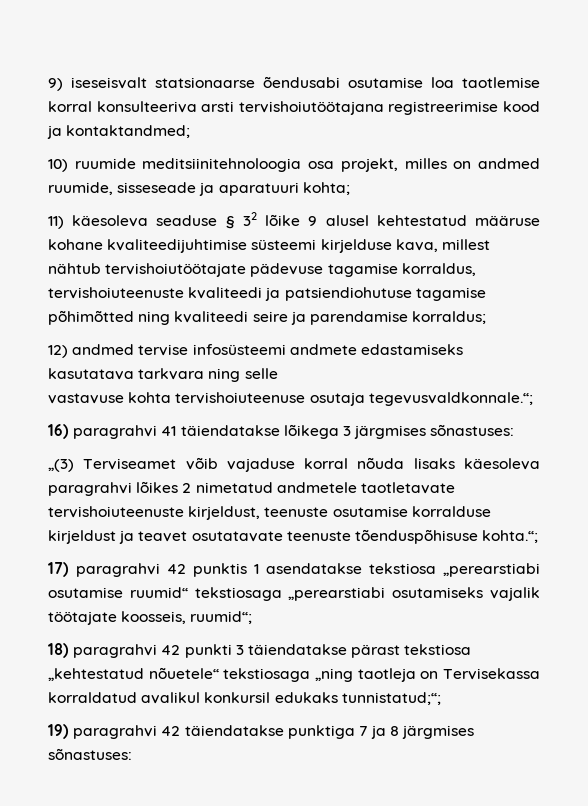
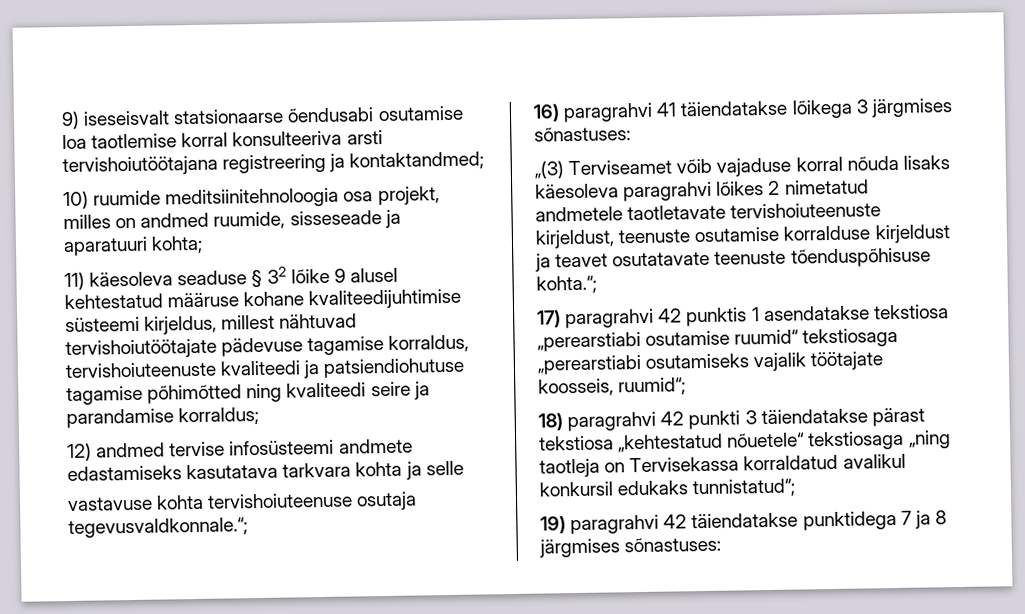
- 9) iseseisvalt statsionaarse õendusabi osutamise loa taotlemise korral konsulteeriva arsti tervishoiutöötajana registreerimise kood ja kontaktandmed;
+ 9) iseseisvalt statsionaarse õendusabi osutamise loa taotlemise korral konsulteeriva arsti tervishoiutöötajana registreering ja kontaktandmed;
- 11) käesoleva seaduse § 32 lõike 9 alusel kehtestatud määruse kohane kvaliteedijuhtimise süsteemi kirjelduse kava, millest nähtub tervishoiutöötajate pädevuse tagamise korraldus, tervishoiuteenuste kvaliteedi ja patsiendiohutuse tagamise põhimõtted ning kvaliteedi seire ja parendamise korraldus;
+ 11) käesoleva seaduse § 32 lõike 9 alusel kehtestatud määruse kohane kvaliteedijuhtimise süsteemi kirjeldus, millest nähtuvad tervishoiutöötajate pädevuse tagamise korraldus, tervishoiuteenuste kvaliteedi ja patsiendiohutuse tagamise põhimõtted ning kvaliteedi seire ja parandamise korraldus;
- 12) andmed tervise infosüsteemi andmete edastamiseks kasutatava tarkvara ning selle
+ 12) andmed tervise infosüsteemi andmete edastamiseks kasutatava tarkvara kohta ja selle
- 18) paragrahvi 42 punkti 3 täiendatakse pärast tekstiosa „kehtestatud nõuetele“ tekstiosaga „ning taotleja on Tervisekassa korraldatud avalikul konkursil edukaks tunnistatud;“;
+ 18) paragrahvi 42 punkti 3 täiendatakse pärast tekstiosa „kehtestatud nõuetele“ tekstiosaga „ning taotleja on Tervisekassa korraldatud avalikul konkursil edukaks tunnistatud“;
- 19) paragrahvi 42 täiendatakse punktiga 7 ja 8 järgmises sõnastuses:
+ 19) paragrahvi 42 täiendatakse punktidega 7 ja 8 järgmises sõnastuses:

